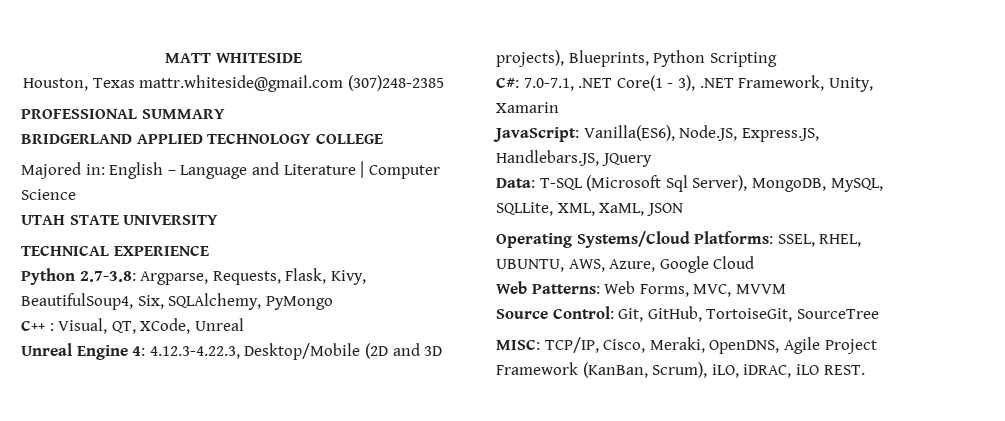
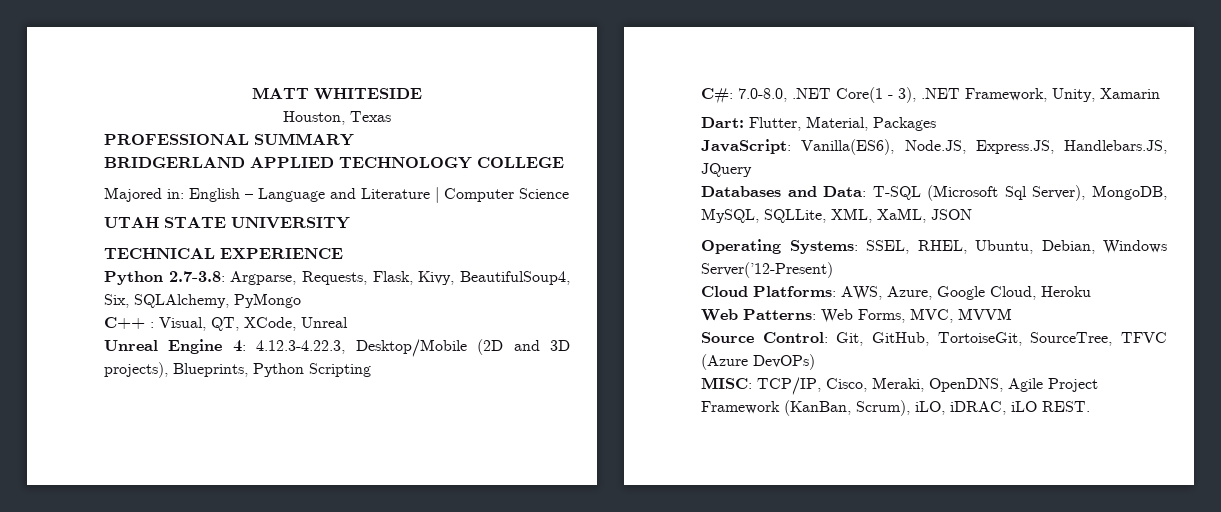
- Houston, Texas mattr.whiteside@gmail.com (307)248-2385
+ Houston, Texas
- C#: 7.0-7.1, .NET Core(1 - 3), .NET Framework, Unity, Xamarin
+ C#: 7.0-8.0, .NET Core(1 - 3), .NET Framework, Unity, Xamarin
+ Dart: Flutter, Material, Packages
- Data: T-SQL (Microsoft Sql Server), MongoDB, MySQL, SQLLite, XML, XaML, JSON
+ Databases and Data: T-SQL (Microsoft Sql Server), MongoDB, MySQL, SQLLite, XML, XaML, JSON
- Operating Systems/Cloud Platforms: SSEL, RHEL, UBUNTU, AWS, Azure, Google Cloud
+ Operating Systems: SSEL, RHEL, Ubuntu, Debian, Windows Server(’12-Present)
+ Cloud Platforms: AWS, Azure, Google Cloud, Heroku
- Source Control: Git, GitHub, TortoiseGit, SourceTree
+ Source Control: Git, GitHub, TortoiseGit, SourceTree, TFVC (Azure DevOPs)

